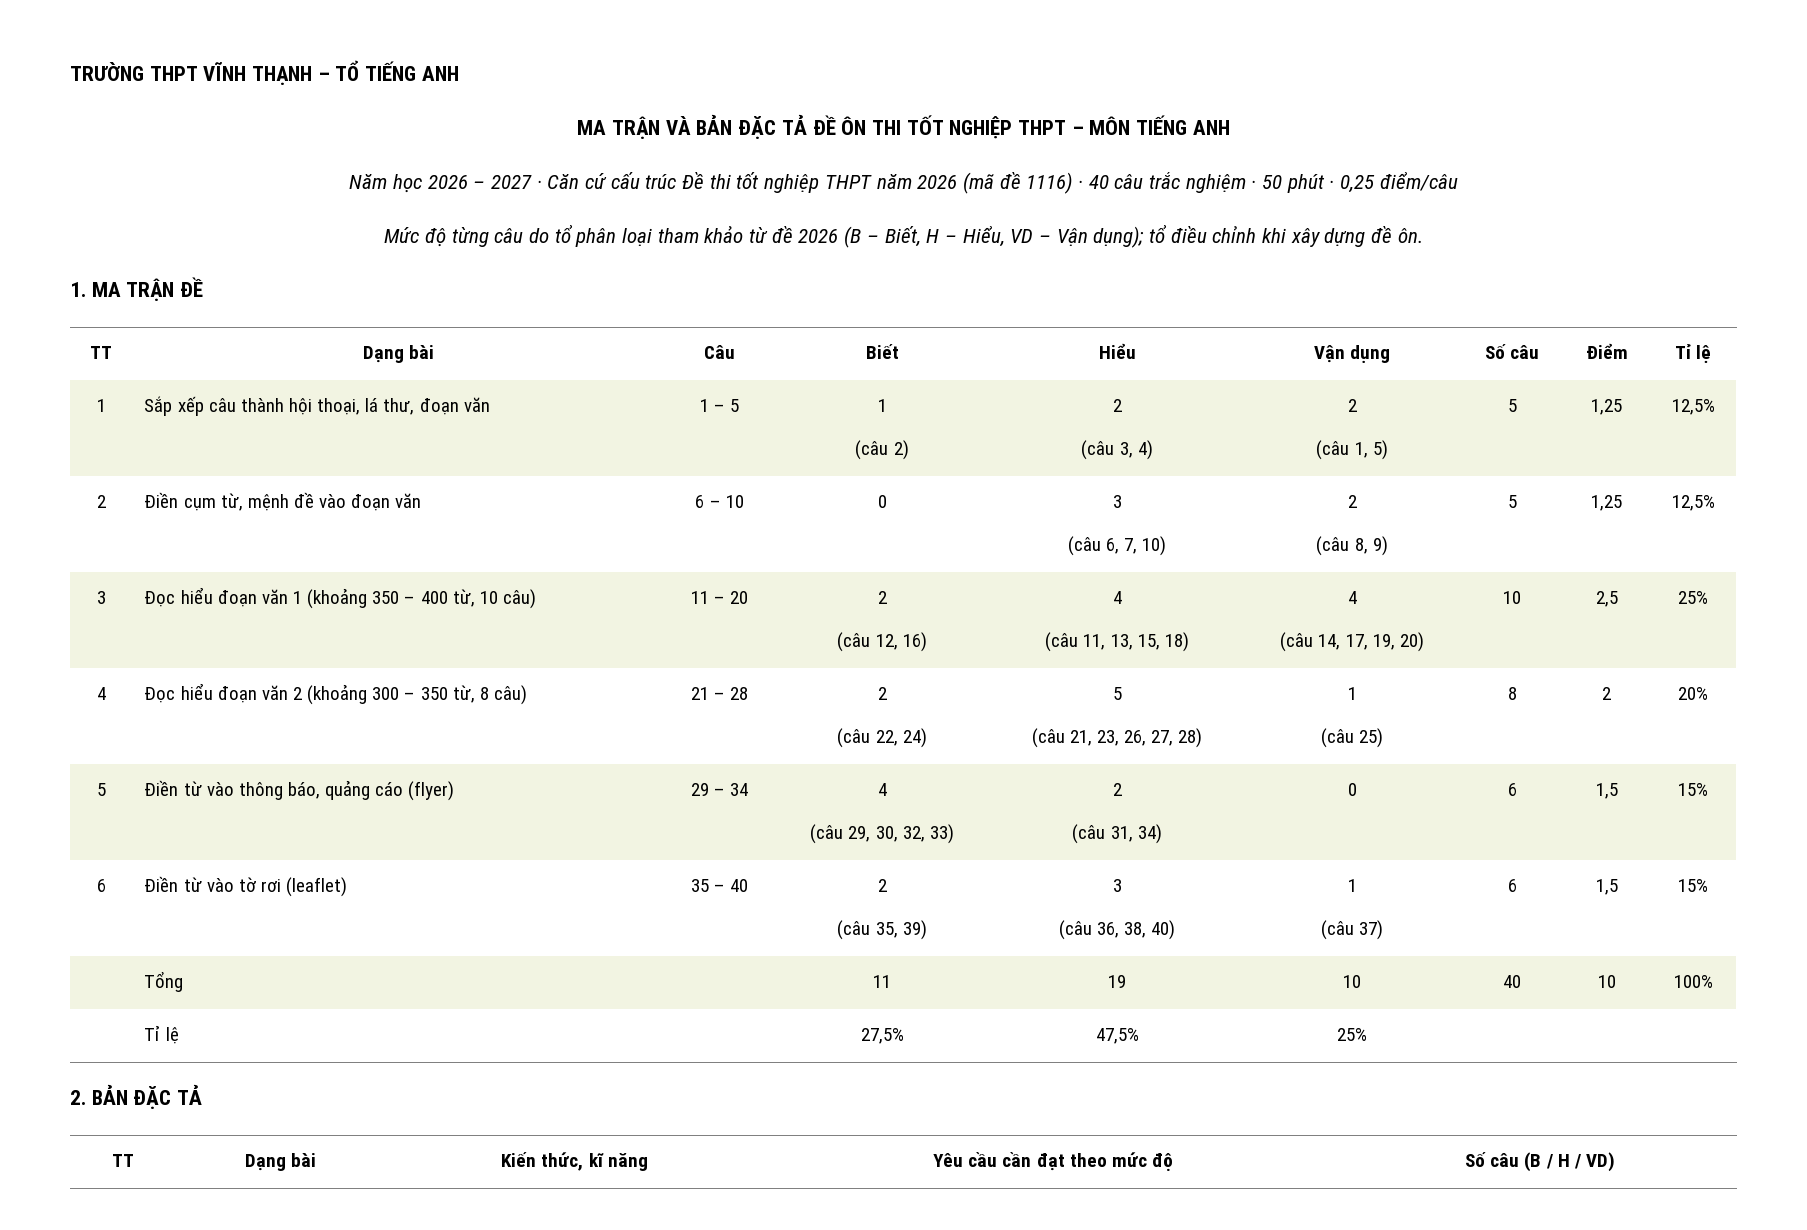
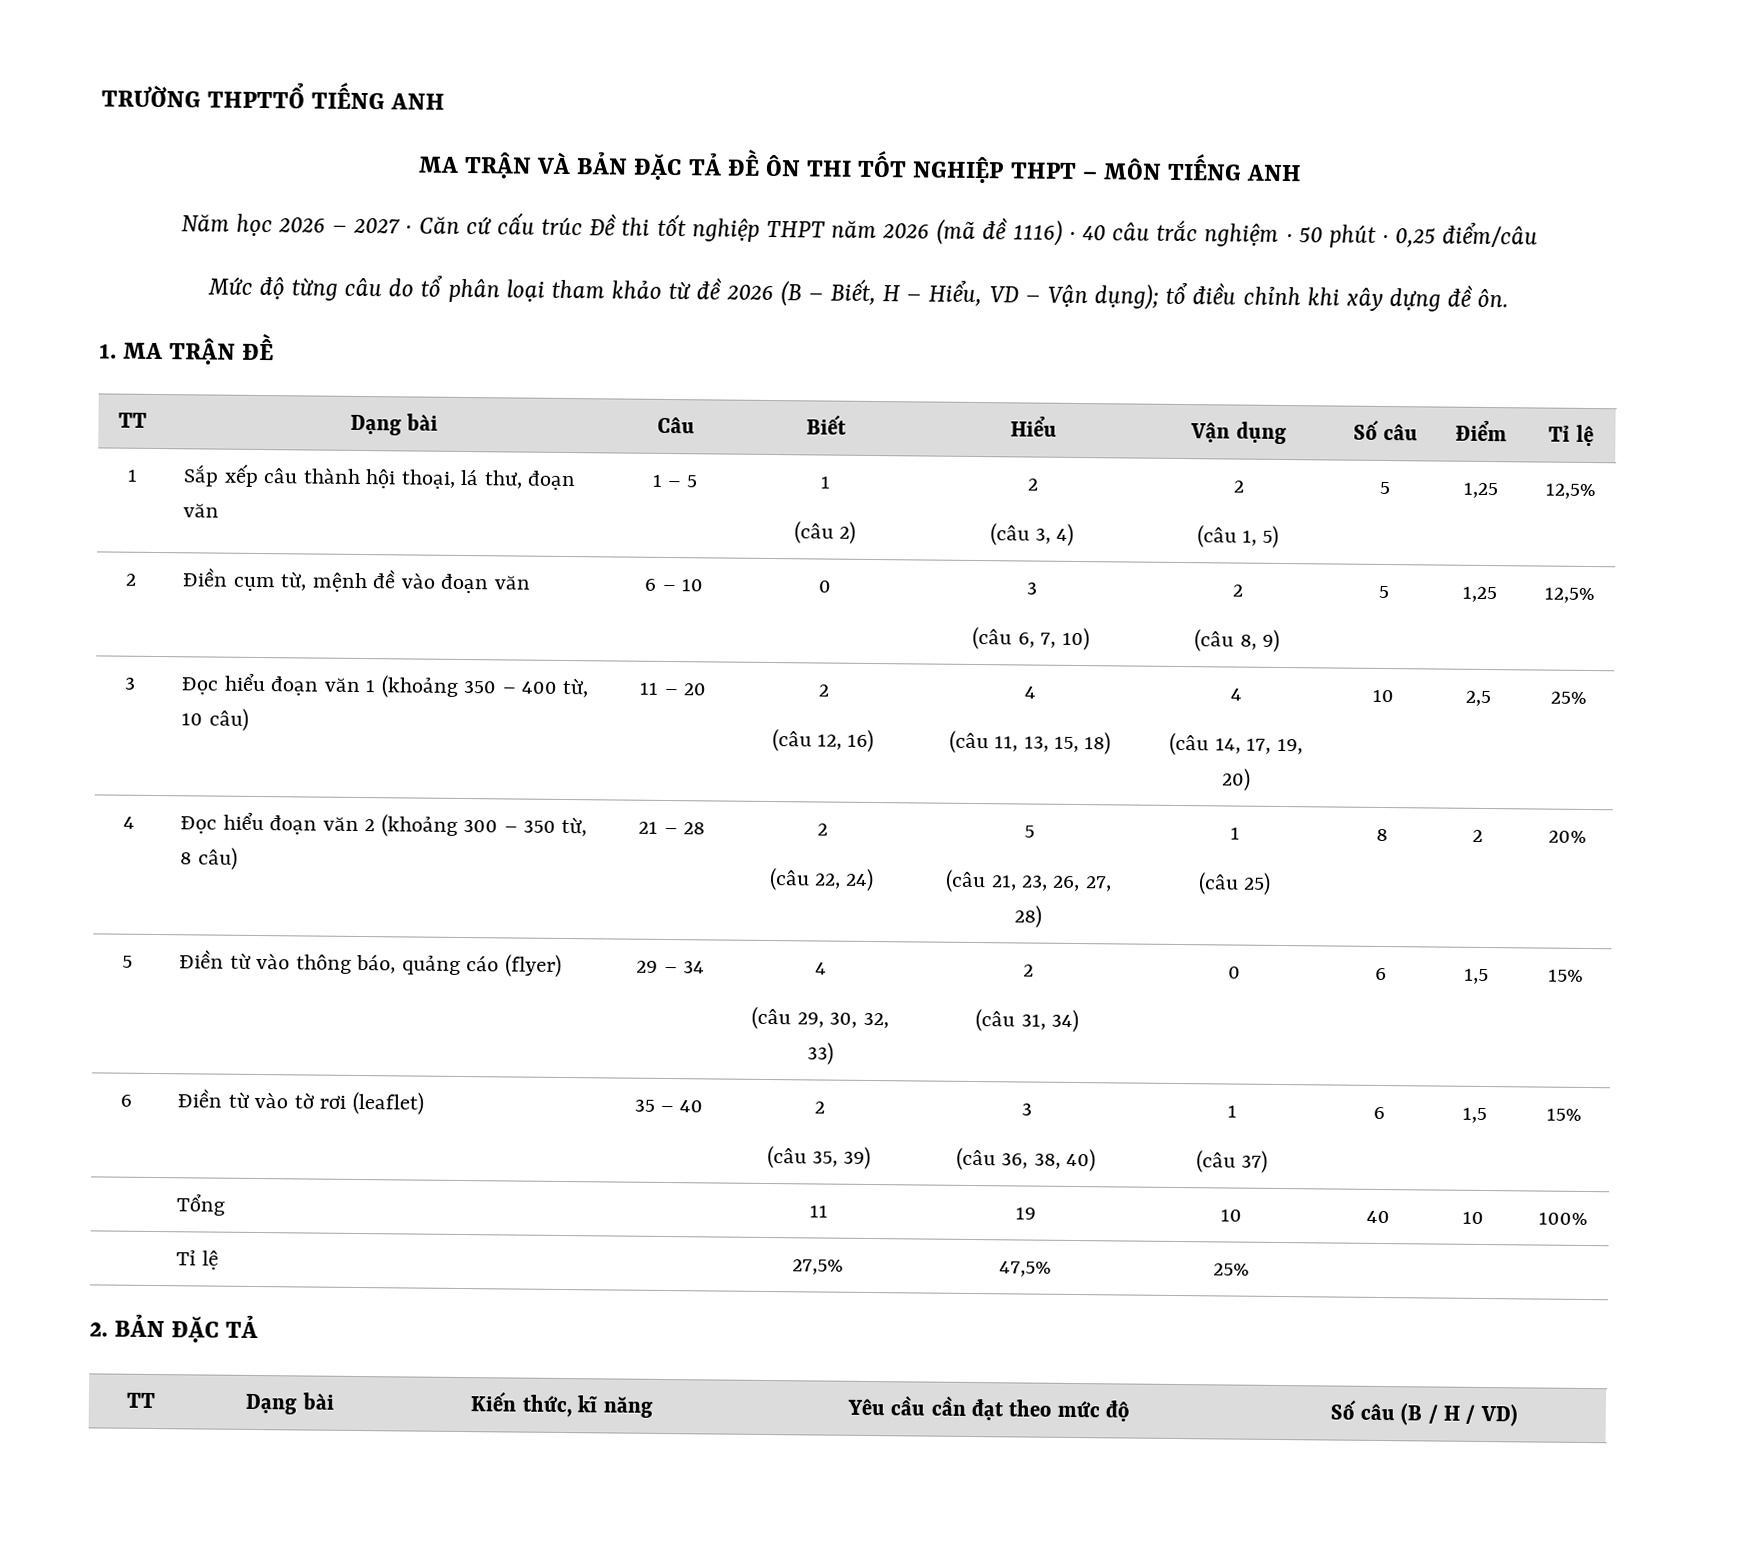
- TRƯỜNG THPT VĨNH THẠNH – TỔ TIẾNG ANH
+ TRƯỜNG THPTTỔ TIẾNG ANH

